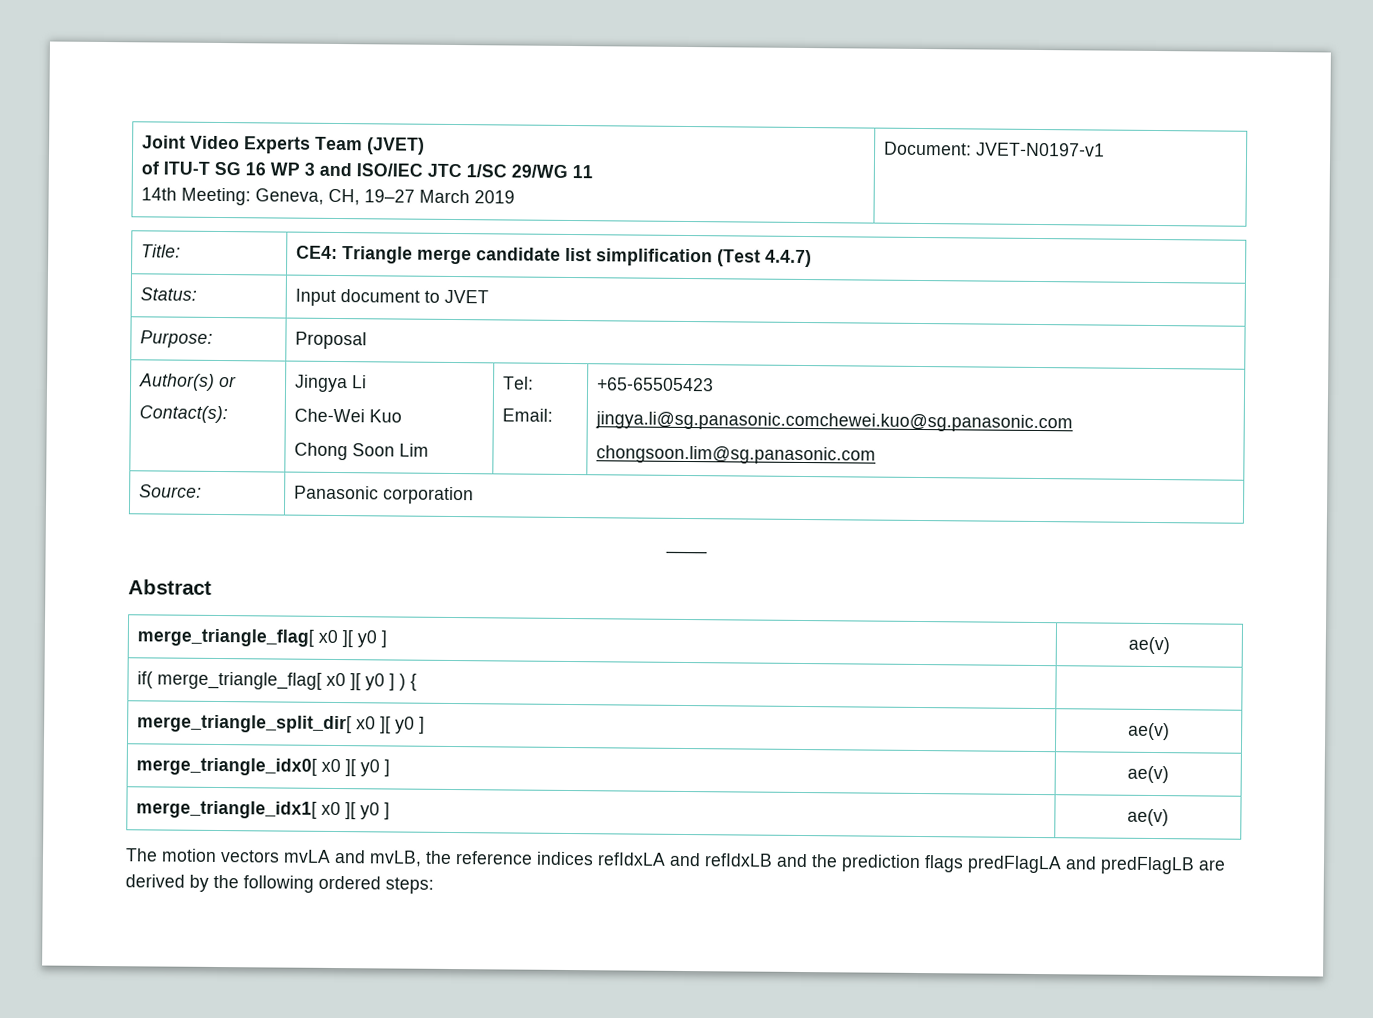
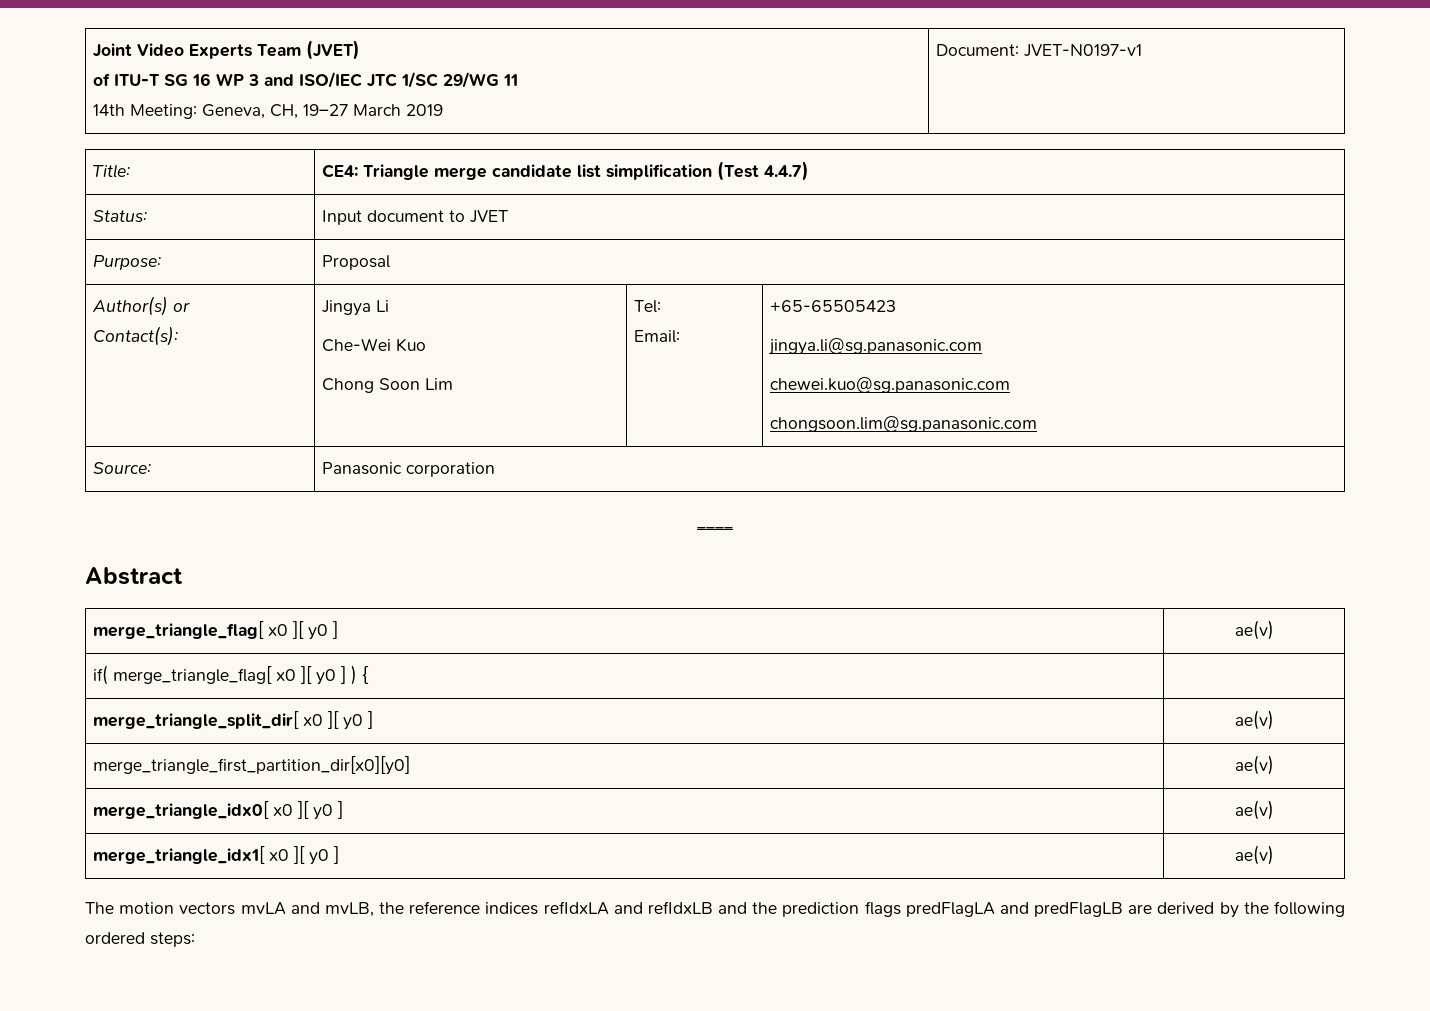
  Author(s) or
  Contact(s): | Jingya Li
  Che-Wei Kuo
  Chong Soon Lim | Tel:
  Email: | +65-65505423
- jingya.li@sg.panasonic.comchewei.kuo@sg.panasonic.com
+ jingya.li@sg.panasonic.com
+ chewei.kuo@sg.panasonic.com
+ merge_triangle_first_partition_dir[x0][y0] | ae(v)

